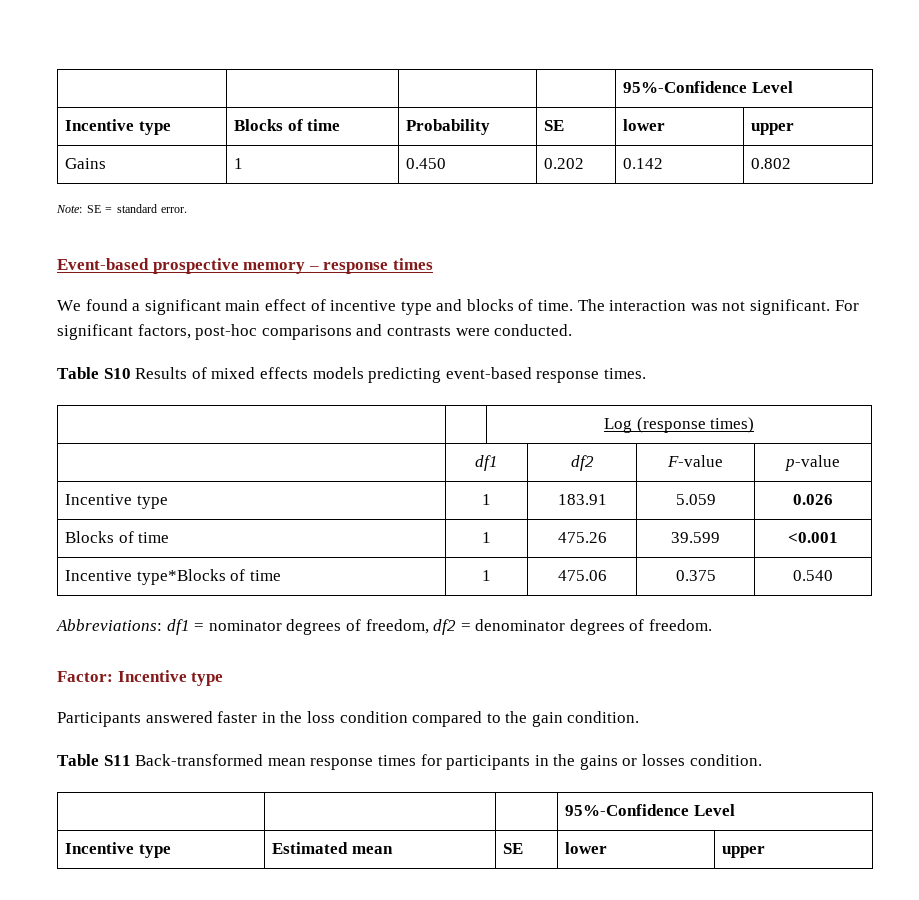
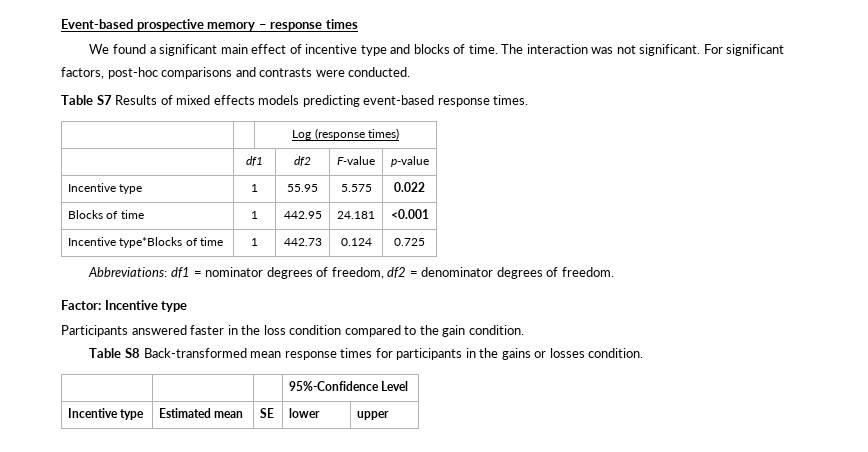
- | | | | 95%-Confidence Level
- Incentive type | Blocks of time | Probability | SE | lower | upper
- Gains | 1 | 0.450 | 0.202 | 0.142 | 0.802
- Note: SE = standard error.
- Table S10 Results of mixed effects models predicting event-based response times.
+ Table S7 Results of mixed effects models predicting event-based response times.
- Incentive type | 1 | 183.91 | 5.059 | 0.026
+ Incentive type | 1 | 55.95 | 5.575 | 0.022
- Blocks of time | 1 | 475.26 | 39.599 | <0.001
+ Blocks of time | 1 | 442.95 | 24.181 | <0.001
- Incentive type*Blocks of time | 1 | 475.06 | 0.375 | 0.540
+ Incentive type*Blocks of time | 1 | 442.73 | 0.124 | 0.725
- Table S11 Back-transformed mean response times for participants in the gains or losses condition.
+ Table S8 Back-transformed mean response times for participants in the gains or losses condition.

